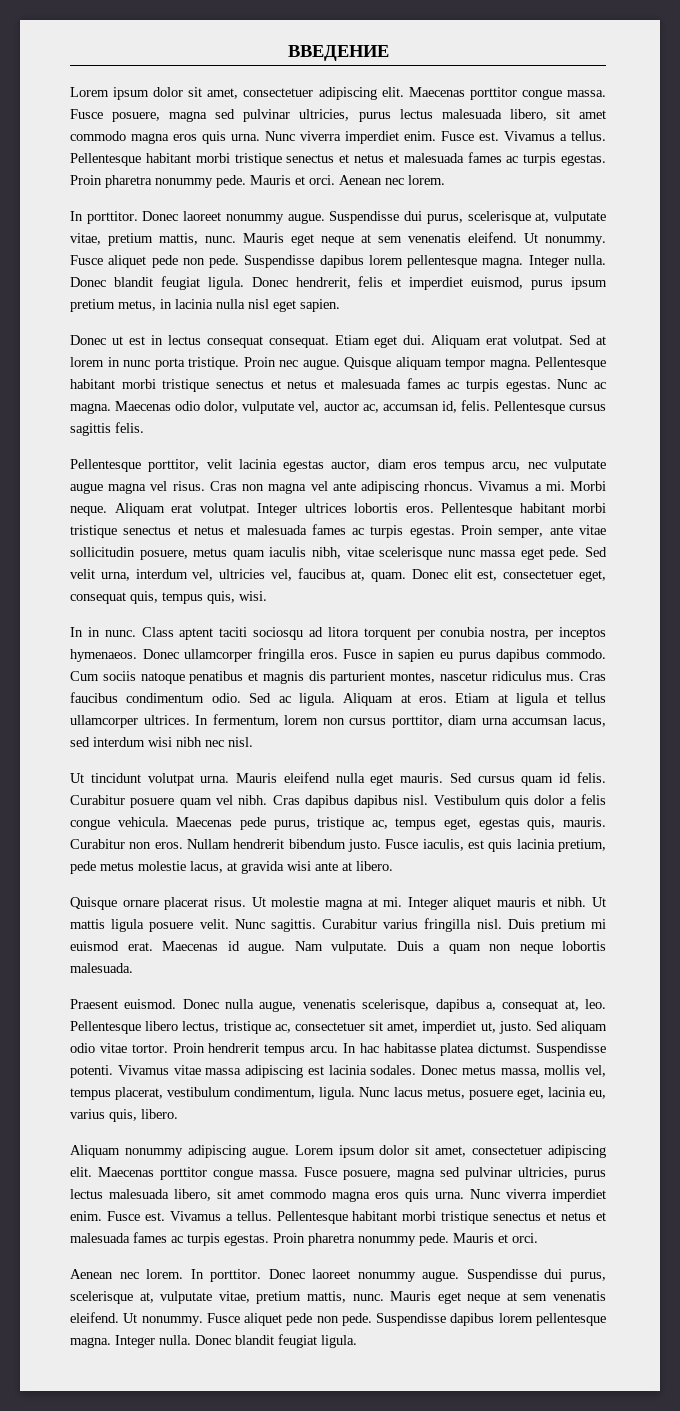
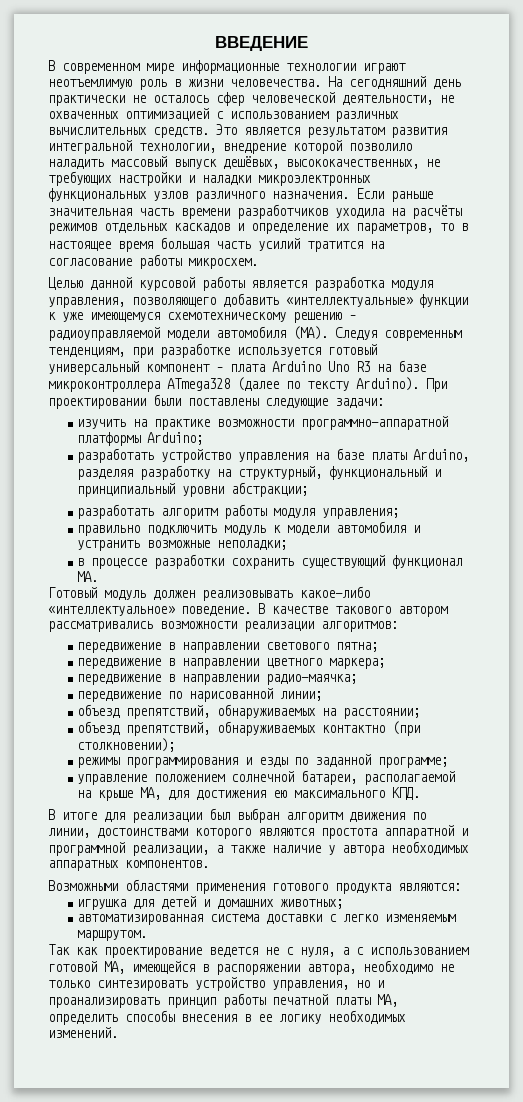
- Lorem ipsum dolor sit amet, consectetuer adipiscing elit. Maecenas porttitor congue massa. Fusce posuere, magna sed pulvinar ultricies, purus lectus malesuada libero, sit amet commodo magna eros quis urna. Nunc viverra imperdiet enim. Fusce est. Vivamus a tellus. Pellentesque habitant morbi tristique senectus et netus et malesuada fames ac turpis egestas. Proin pharetra nonummy pede. Mauris et orci. Aenean nec lorem.
- In porttitor. Donec laoreet nonummy augue. Suspendisse dui purus, scelerisque at, vulputate vitae, pretium mattis, nunc. Mauris eget neque at sem venenatis eleifend. Ut nonummy. Fusce aliquet pede non pede. Suspendisse dapibus lorem pellentesque magna. Integer nulla. Donec blandit feugiat ligula. Donec hendrerit, felis et imperdiet euismod, purus ipsum pretium metus, in lacinia nulla nisl eget sapien.
- Donec ut est in lectus consequat consequat. Etiam eget dui. Aliquam erat volutpat. Sed at lorem in nunc porta tristique. Proin nec augue. Quisque aliquam tempor magna. Pellentesque habitant morbi tristique senectus et netus et malesuada fames ac turpis egestas. Nunc ac magna. Maecenas odio dolor, vulputate vel, auctor ac, accumsan id, felis. Pellentesque cursus sagittis felis.
- Pellentesque porttitor, velit lacinia egestas auctor, diam eros tempus arcu, nec vulputate augue magna vel risus. Cras non magna vel ante adipiscing rhoncus. Vivamus a mi. Morbi neque. Aliquam erat volutpat. Integer ultrices lobortis eros. Pellentesque habitant morbi tristique senectus et netus et malesuada fames ac turpis egestas. Proin semper, ante vitae sollicitudin posuere, metus quam iaculis nibh, vitae scelerisque nunc massa eget pede. Sed velit urna, interdum vel, ultricies vel, faucibus at, quam. Donec elit est, consectetuer eget, consequat quis, tempus quis, wisi.
- In in nunc. Class aptent taciti sociosqu ad litora torquent per conubia nostra, per inceptos hymenaeos. Donec ullamcorper fringilla eros. Fusce in sapien eu purus dapibus commodo. Cum sociis natoque penatibus et magnis dis parturient montes, nascetur ridiculus mus. Cras faucibus condimentum odio. Sed ac ligula. Aliquam at eros. Etiam at ligula et tellus ullamcorper ultrices. In fermentum, lorem non cursus porttitor, diam urna accumsan lacus, sed interdum wisi nibh nec nisl.
- Ut tincidunt volutpat urna. Mauris eleifend nulla eget mauris. Sed cursus quam id felis. Curabitur posuere quam vel nibh. Cras dapibus dapibus nisl. Vestibulum quis dolor a felis congue vehicula. Maecenas pede purus, tristique ac, tempus eget, egestas quis, mauris. Curabitur non eros. Nullam hendrerit bibendum justo. Fusce iaculis, est quis lacinia pretium, pede metus molestie lacus, at gravida wisi ante at libero.
- Quisque ornare placerat risus. Ut molestie magna at mi. Integer aliquet mauris et nibh. Ut mattis ligula posuere velit. Nunc sagittis. Curabitur varius fringilla nisl. Duis pretium mi euismod erat. Maecenas id augue. Nam vulputate. Duis a quam non neque lobortis malesuada.
- Praesent euismod. Donec nulla augue, venenatis scelerisque, dapibus a, consequat at, leo. Pellentesque libero lectus, tristique ac, consectetuer sit amet, imperdiet ut, justo. Sed aliquam odio vitae tortor. Proin hendrerit tempus arcu. In hac habitasse platea dictumst. Suspendisse potenti. Vivamus vitae massa adipiscing est lacinia sodales. Donec metus massa, mollis vel, tempus placerat, vestibulum condimentum, ligula. Nunc lacus metus, posuere eget, lacinia eu, varius quis, libero.
- Aliquam nonummy adipiscing augue. Lorem ipsum dolor sit amet, consectetuer adipiscing elit. Maecenas porttitor congue massa. Fusce posuere, magna sed pulvinar ultricies, purus lectus malesuada libero, sit amet commodo magna eros quis urna. Nunc viverra imperdiet enim. Fusce est. Vivamus a tellus. Pellentesque habitant morbi tristique senectus et netus et malesuada fames ac turpis egestas. Proin pharetra nonummy pede. Mauris et orci.
- Aenean nec lorem. In porttitor. Donec laoreet nonummy augue. Suspendisse dui purus, scelerisque at, vulputate vitae, pretium mattis, nunc. Mauris eget neque at sem venenatis eleifend. Ut nonummy. Fusce aliquet pede non pede. Suspendisse dapibus lorem pellentesque magna. Integer nulla. Donec blandit feugiat ligula.
+ В современном мире информационные технологии играют неотъемлимую роль в жизни человечества. На сегодняшний день практически не осталось сфер человеческой деятельности, не охваченных оптимизацией с использованием различных вычислительных средств. Это является результатом развития интегральной технологии, внедрение которой позволило наладить массовый выпуск дешёвых, высококачественных, не требующих настройки и наладки микроэлектронных функциональных узлов различного назначения. Если раньше значительная часть времени разработчиков уходила на расчёты режимов отдельных каскадов и определение их параметров, то в настоящее время большая часть усилий тратится на согласование работы микросхем.
+ Целью данной курсовой работы является разработка модуля управления, позволяющего добавить «интеллектуальные» функции к уже имеющемуся схемотехническому решению – радиоуправляемой модели автомобиля (МА). Следуя современным тенденциям, при разработке используется готовый универсальный компонент – плата Arduino Uno R3 на базе микроконтроллера ATmega328 (далее по тексту Arduino). При проектировании были поставлены следующие задачи:
+ изучить на практике возможности программно-аппаратной платформы Arduino;
+ разработать устройство управления на базе платы Arduino, разделяя разработку на структурный, функциональный и принципиальный уровни абстракции;
+ разработать алгоритм работы модуля управления;
+ правильно подключить модуль к модели автомобиля и устранить возможные неполадки;
+ в процессе разработки сохранить существующий функционал МА.
+ Готовый модуль должен реализовывать какое-либо «интеллектуальное» поведение. В качестве такового автором рассматривались возможности реализации алгоритмов:
+ передвижение в направлении светового пятна;
+ передвижение в направлении цветного маркера;
+ передвижение в направлении радио-маячка;
+ передвижение по нарисованной линии;
+ объезд препятствий, обнаруживаемых на расстоянии;
+ объезд препятствий, обнаруживаемых контактно (при столкновении);
+ режимы программирования и езды по заданной программе;
+ управление положением солнечной батареи, располагаемой на крыше МА, для достижения ею максимального КПД.
+ В итоге для реализации был выбран алгоритм движения по линии, достоинствами которого являются простота аппаратной и программной реализации, а также наличие у автора необходимых аппаратных компонентов.
+ Возможными областями применения готового продукта являются:
+ игрушка для детей и домашних животных;
+ автоматизированная система доставки с легко изменяемым маршрутом.
+ Так как проектирование ведется не с нуля, а с использованием готовой МА, имеющейся в распоряжении автора, необходимо не только синтезировать устройство управления, но и проанализировать принцип работы печатной платы МА, определить способы внесения в ее логику необходимых изменений.

